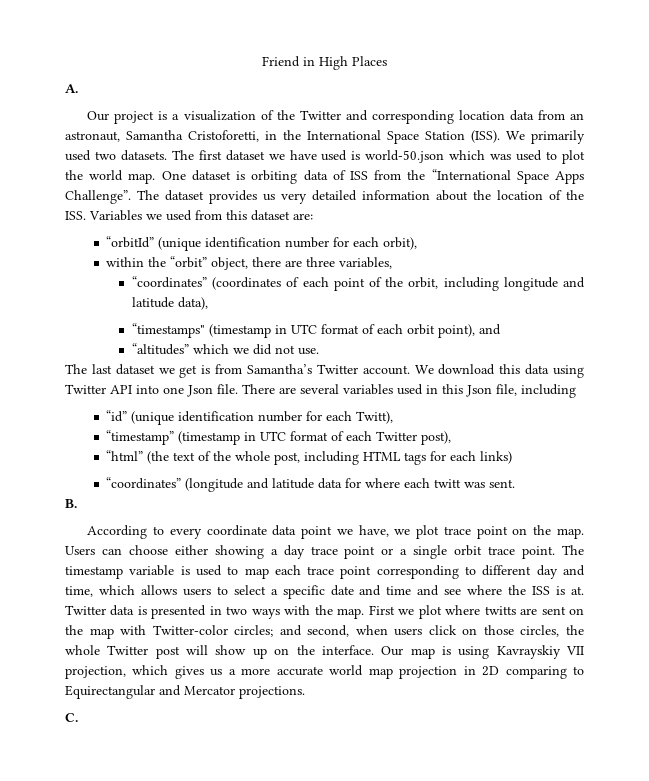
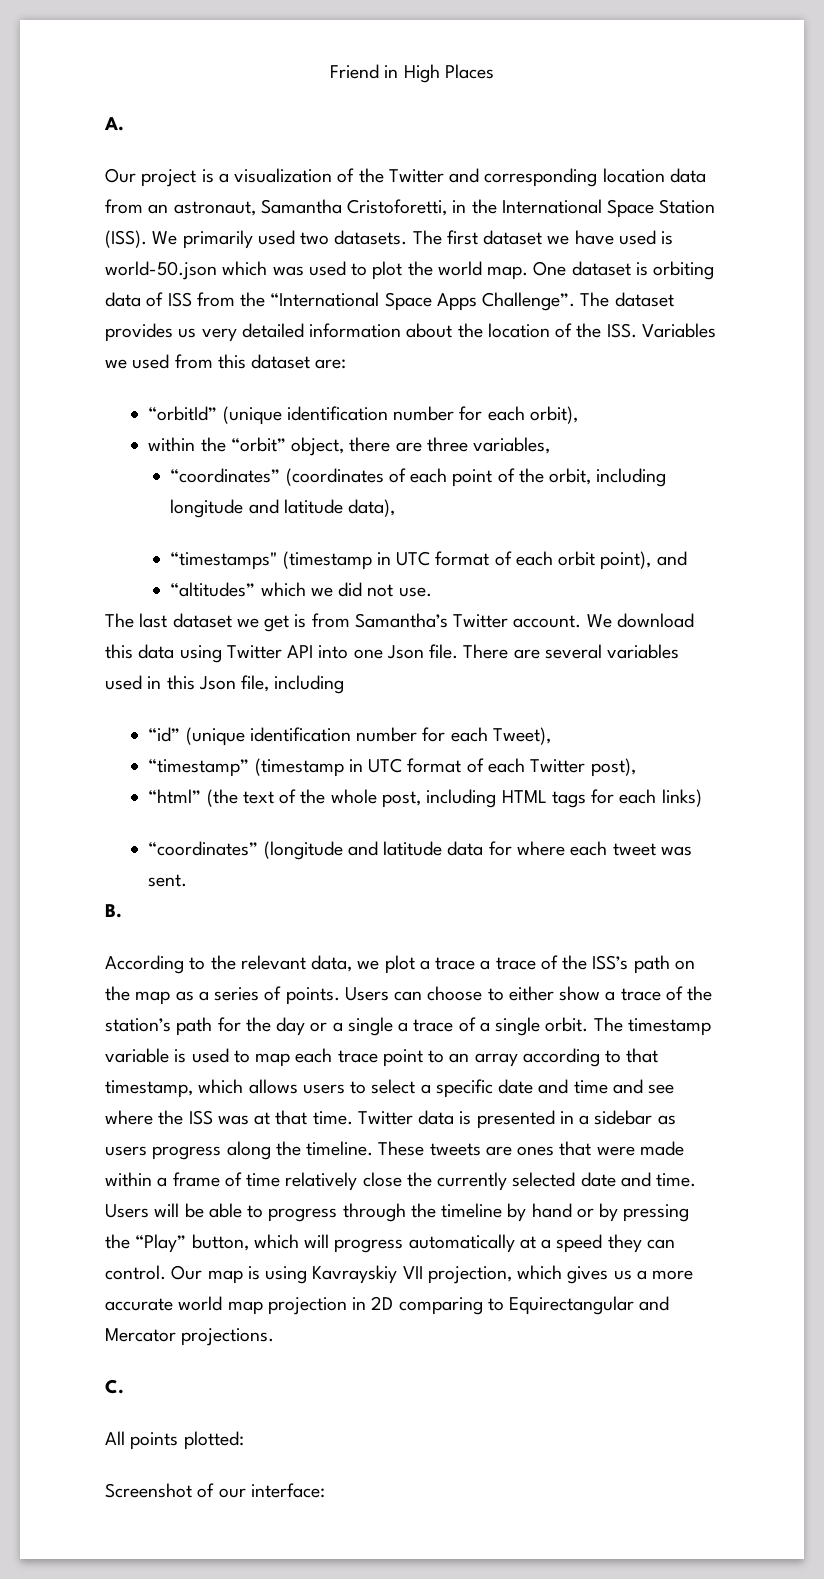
- “id” (unique identification number for each Twitt),
+ “id” (unique identification number for each Tweet),
- “coordinates” (longitude and latitude data for where each twitt was sent.
+ “coordinates” (longitude and latitude data for where each tweet was sent.
- According to every coordinate data point we have, we plot trace point on the map. Users can choose either showing a day trace point or a single orbit trace point.
+ According to the relevant data, we plot a trace a trace of the ISS’s path on the map as a series of points. Users can choose to either show a trace of the station’s path for the day or a single a trace of a single orbit.
- The timestamp variable is used to map each trace point corresponding to different day and time, which allows users to select a specific date and time and see where the ISS is at.
+ The timestamp variable is used to map each trace point to an array according to that timestamp, which allows users to select a specific date and time and see where the ISS was at that time.
- Twitter data is presented in two ways with the map. First we plot where twitts are sent on the map with Twitter-color circles; and second, when users click on those circles, the whole Twitter post will show up on the interface.
+ Twitter data is presented in a sidebar as users progress along the timeline. These tweets are ones that were made within a frame of time relatively close the currently selected date and time. Users will be able to progress through the timeline by hand or by pressing the “Play” button, which will progress automatically at a speed they can control.
+ All points plotted:
+ Screenshot of our interface:

